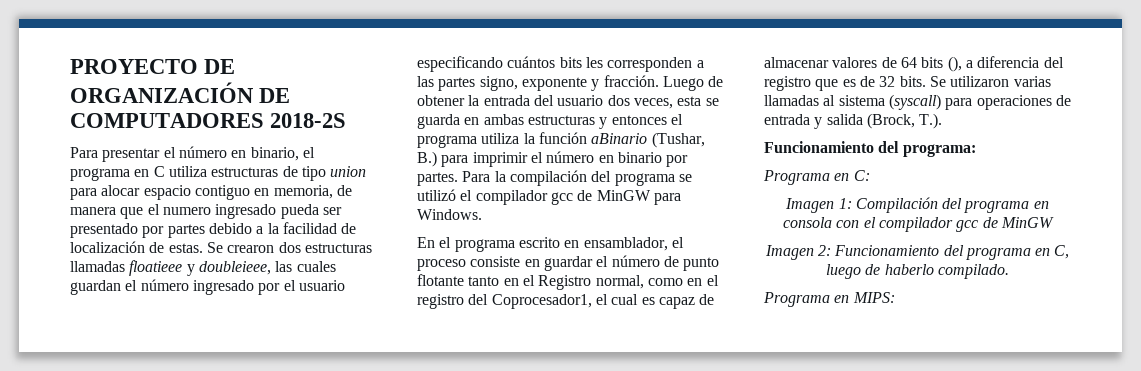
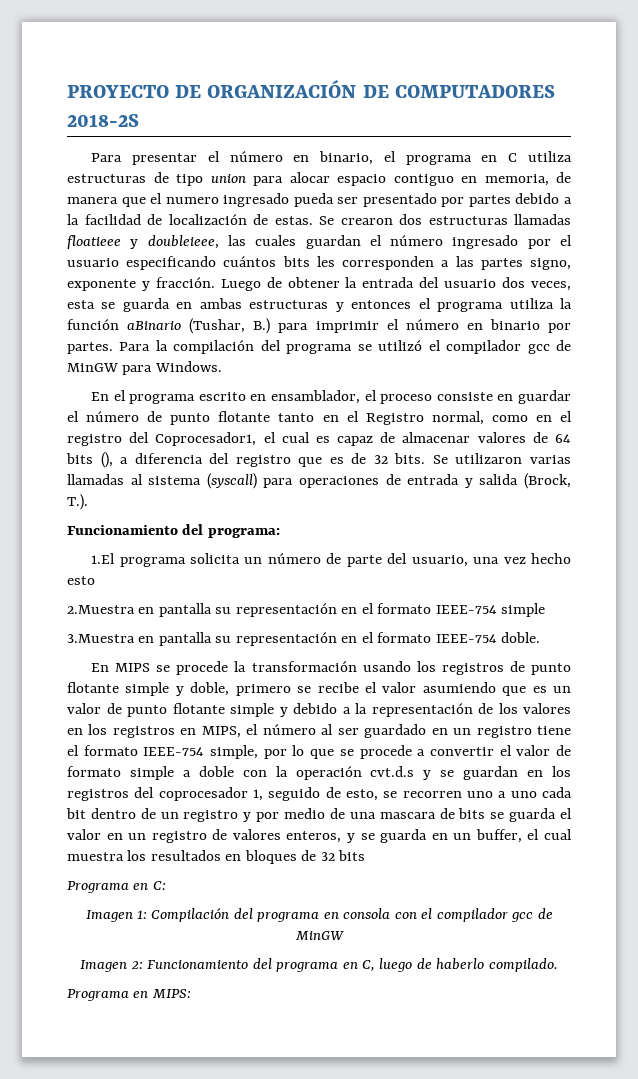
+ 1.El programa solicita un número de parte del usuario, una vez hecho esto
+ 2.Muestra en pantalla su representación en el formato IEEE-754 simple
+ 3.Muestra en pantalla su representación en el formato IEEE-754 doble.
+ En MIPS se procede la transformación usando los registros de punto flotante simple y doble, primero se recibe el valor asumiendo que es un valor de punto flotante simple y debido a la representación de los valores en los registros en MIPS, el número al ser guardado en un registro tiene el formato IEEE-754 simple, por lo que se procede a convertir el valor de formato simple a doble con la operación cvt.d.s y se guardan en los registros del coprocesador 1, seguido de esto, se recorren uno a uno cada bit dentro de un registro y por medio de una mascara de bits se guarda el valor en un registro de valores enteros, y se guarda en un buffer, el cual muestra los resultados en bloques de 32 bits

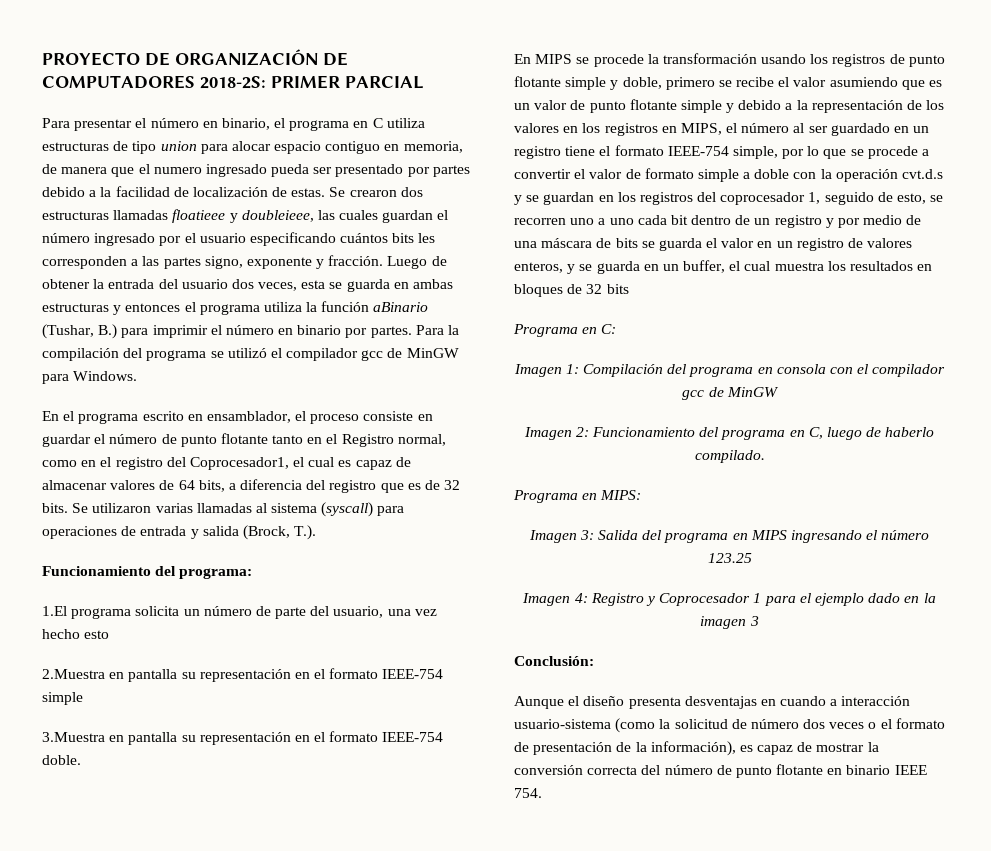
- PROYECTO DE ORGANIZACIÓN DE COMPUTADORES 2018-2S
+ PROYECTO DE ORGANIZACIÓN DE COMPUTADORES 2018-2S: PRIMER PARCIAL
- En el programa escrito en ensamblador, el proceso consiste en guardar el número de punto flotante tanto en el Registro normal, como en el registro del Coprocesador1, el cual es capaz de almacenar valores de 64 bits (), a diferencia del registro que es de 32 bits.
+ En el programa escrito en ensamblador, el proceso consiste en guardar el número de punto flotante tanto en el Registro normal, como en el registro del Coprocesador1, el cual es capaz de almacenar valores de 64 bits, a diferencia del registro que es de 32 bits.
- En MIPS se procede la transformación usando los registros de punto flotante simple y doble, primero se recibe el valor asumiendo que es un valor de punto flotante simple y debido a la representación de los valores en los registros en MIPS, el número al ser guardado en un registro tiene el formato IEEE-754 simple, por lo que se procede a convertir el valor de formato simple a doble con la operación cvt.d.s y se guardan en los registros del coprocesador 1, seguido de esto, se recorren uno a uno cada bit dentro de un registro y por medio de una mascara de bits se guarda el valor en un registro de valores enteros, y se guarda en un buffer, el cual muestra los resultados en bloques de 32 bits
+ En MIPS se procede la transformación usando los registros de punto flotante simple y doble, primero se recibe el valor asumiendo que es un valor de punto flotante simple y debido a la representación de los valores en los registros en MIPS, el número al ser guardado en un registro tiene el formato IEEE-754 simple, por lo que se procede a convertir el valor de formato simple a doble con la operación cvt.d.s y se guardan en los registros del coprocesador 1, seguido de esto, se recorren uno a uno cada bit dentro de un registro y por medio de una máscara de bits se guarda el valor en un registro de valores enteros, y se guarda en un buffer, el cual muestra los resultados en bloques de 32 bits
+ Imagen 3: Salida del programa en MIPS ingresando el número 123.25
+ Imagen 4: Registro y Coprocesador 1 para el ejemplo dado en la imagen 3
+ Conclusión:
+ Aunque el diseño presenta desventajas en cuando a interacción usuario-sistema (como la solicitud de número dos veces o el formato de presentación de la información), es capaz de mostrar la conversión correcta del número de punto flotante en binario IEEE 754.

